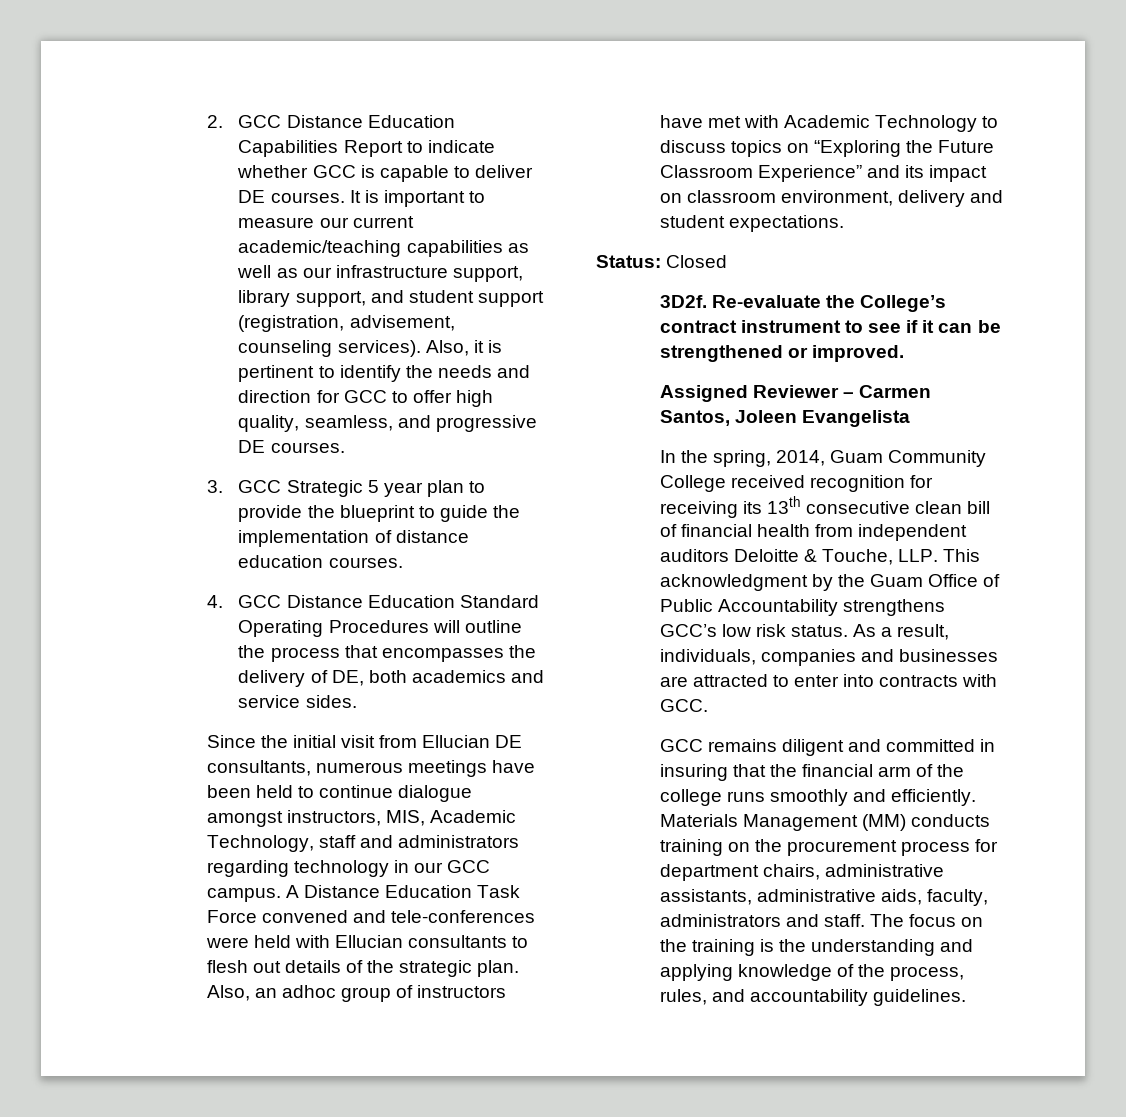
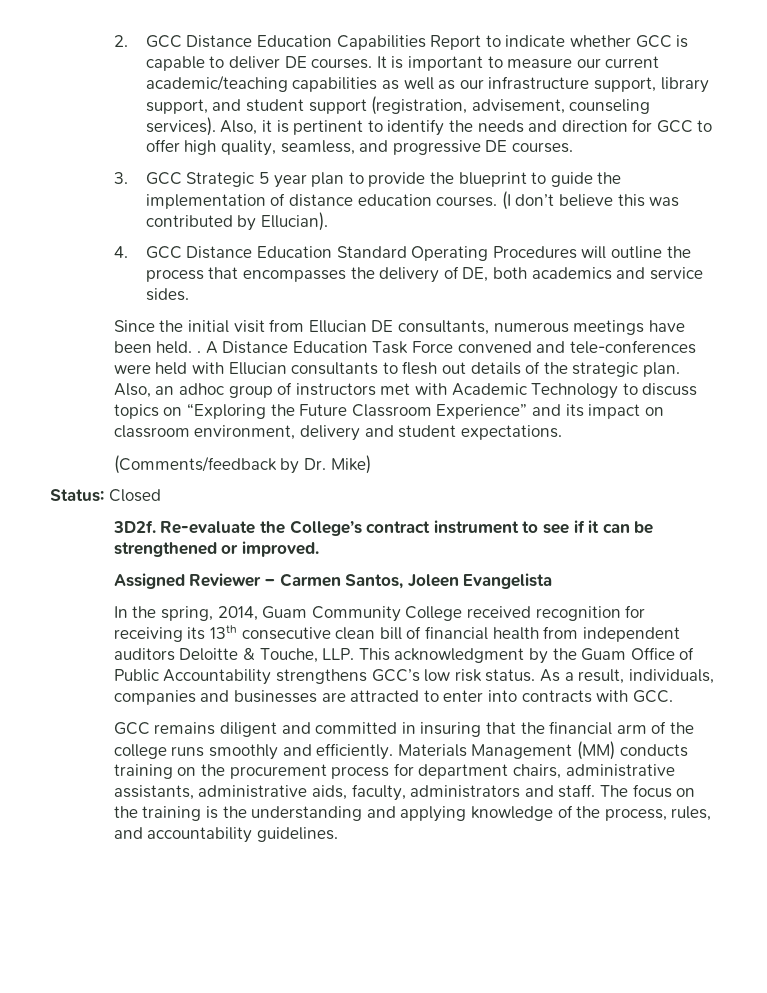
+ (I don’t believe this was contributed by Ellucian).
- Since the initial visit from Ellucian DE consultants, numerous meetings have been held to continue dialogue amongst instructors, MIS, Academic Technology, staff and administrators regarding technology in our GCC campus.
+ Since the initial visit from Ellucian DE consultants, numerous meetings have been held. .
- Also, an adhoc group of instructors have met with Academic Technology to discuss topics on “Exploring the Future Classroom Experience” and its impact on classroom environment, delivery and student expectations.
+ Also, an adhoc group of instructors met with Academic Technology to discuss topics on “Exploring the Future Classroom Experience” and its impact on classroom environment, delivery and student expectations.
+ (Comments/feedback by Dr. Mike)

